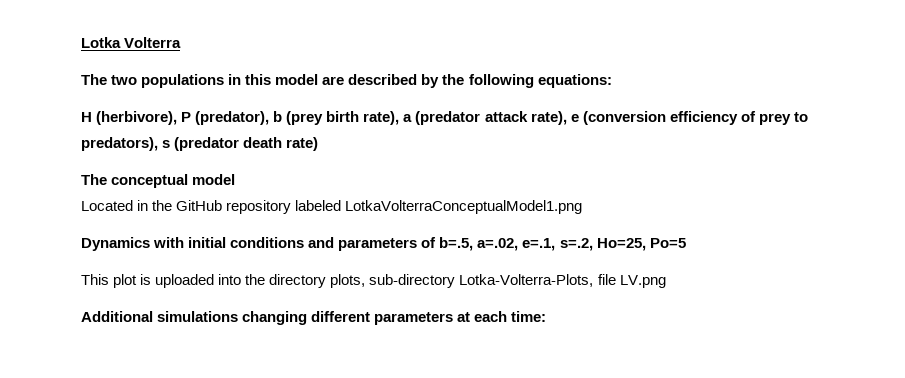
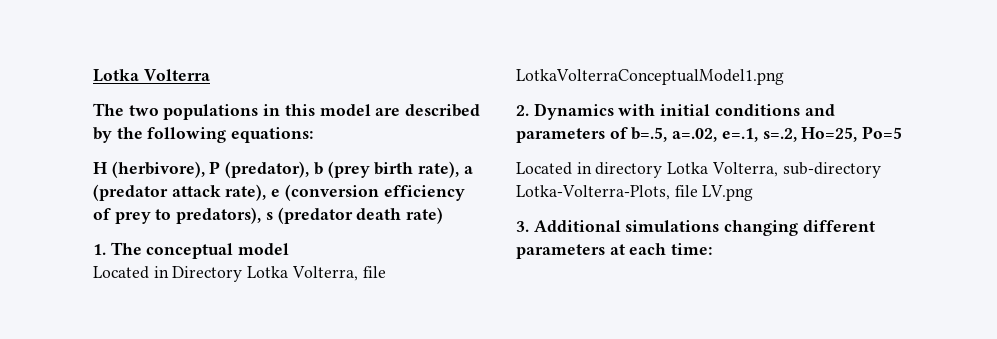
- The conceptual model
+ 1. The conceptual model
- Located in the GitHub repository labeled LotkaVolterraConceptualModel1.png
+ Located in Directory Lotka Volterra, file LotkaVolterraConceptualModel1.png
- Dynamics with initial conditions and parameters of b=.5, a=.02, e=.1, s=.2, Ho=25, Po=5
+ 2. Dynamics with initial conditions and parameters of b=.5, a=.02, e=.1, s=.2, Ho=25, Po=5
- This plot is uploaded into the directory plots, sub-directory Lotka-Volterra-Plots, file LV.png
+ Located in directory Lotka Volterra, sub-directory Lotka-Volterra-Plots, file LV.png
- Additional simulations changing different parameters at each time:
+ 3. Additional simulations changing different parameters at each time:

